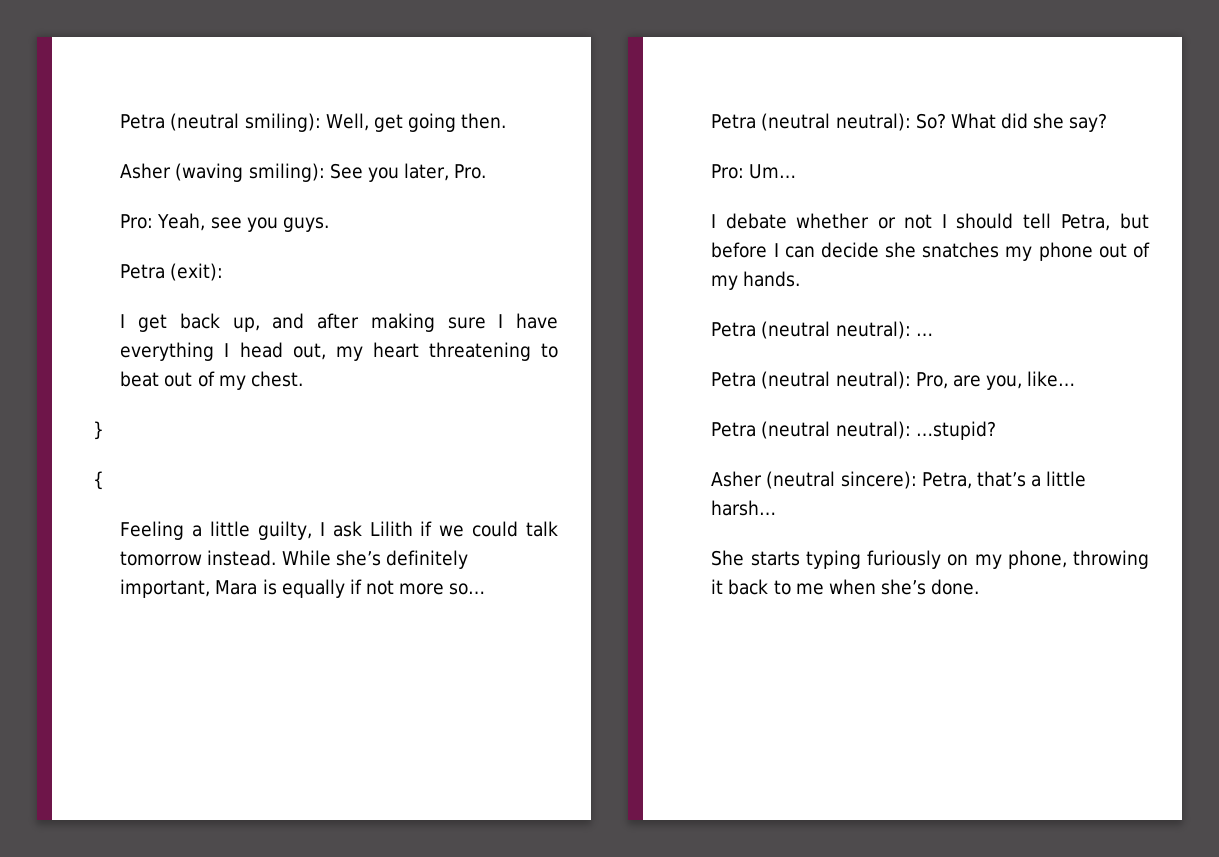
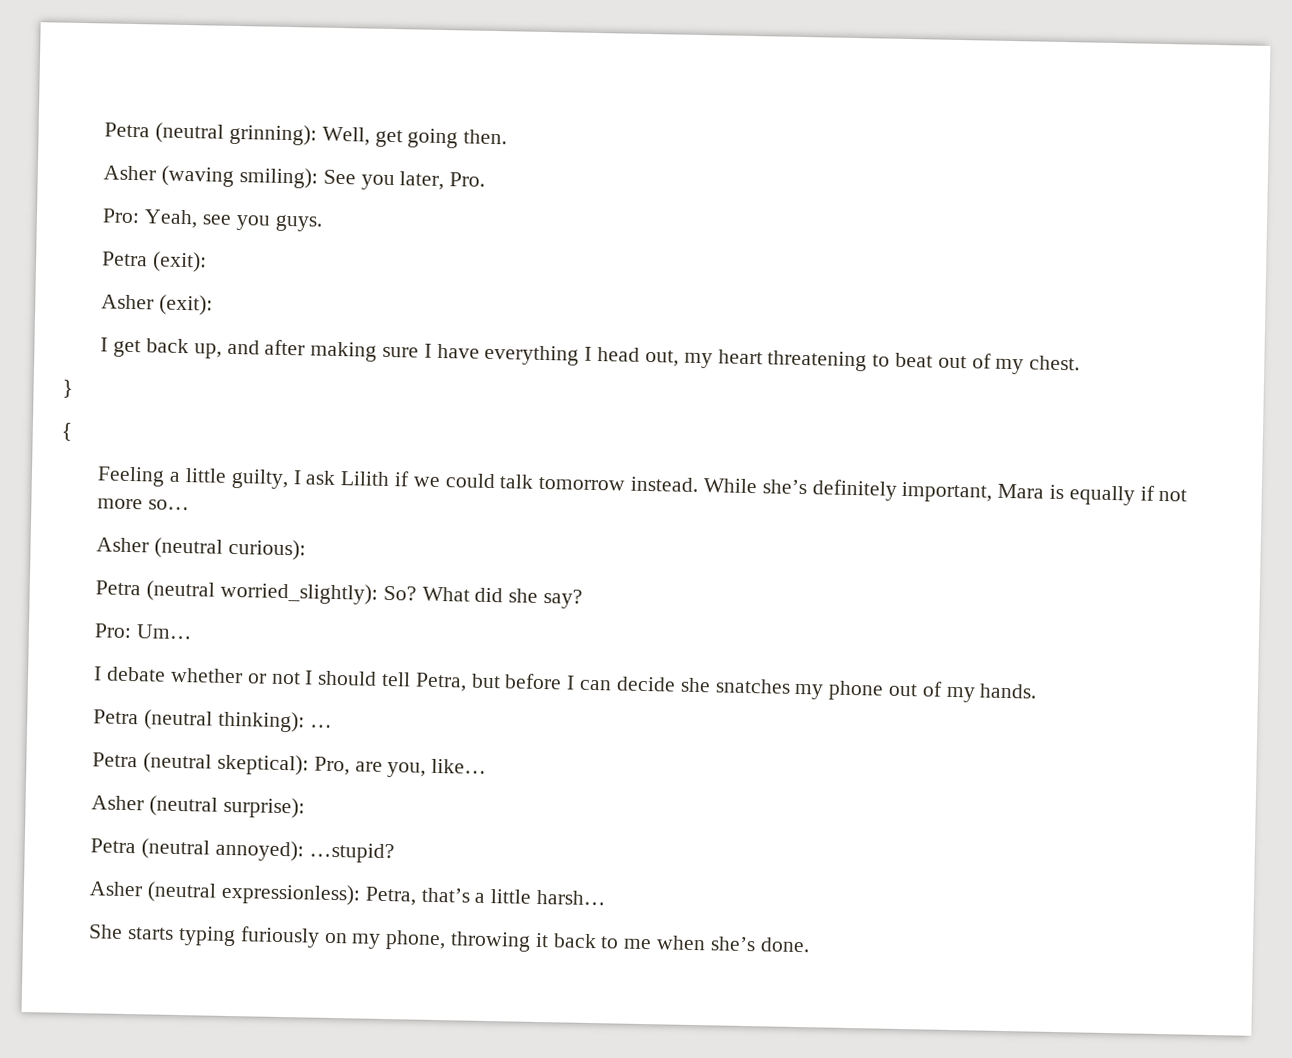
- Petra (neutral smiling): Well, get going then.
+ Petra (neutral grinning): Well, get going then.
+ Asher (exit):
- Petra (neutral neutral): So?
+ Asher (neutral curious):
+ Petra (neutral worried_slightly): So?
- Petra (neutral neutral): …
+ Petra (neutral thinking): …
- Petra (neutral neutral): Pro, are you, like…
+ Petra (neutral skeptical): Pro, are you, like…
- Petra (neutral neutral): …stupid?
+ Asher (neutral surprise):
+ Petra (neutral annoyed): …stupid?
- Asher (neutral sincere): Petra, that’s a little harsh…
+ Asher (neutral expressionless): Petra, that’s a little harsh…

